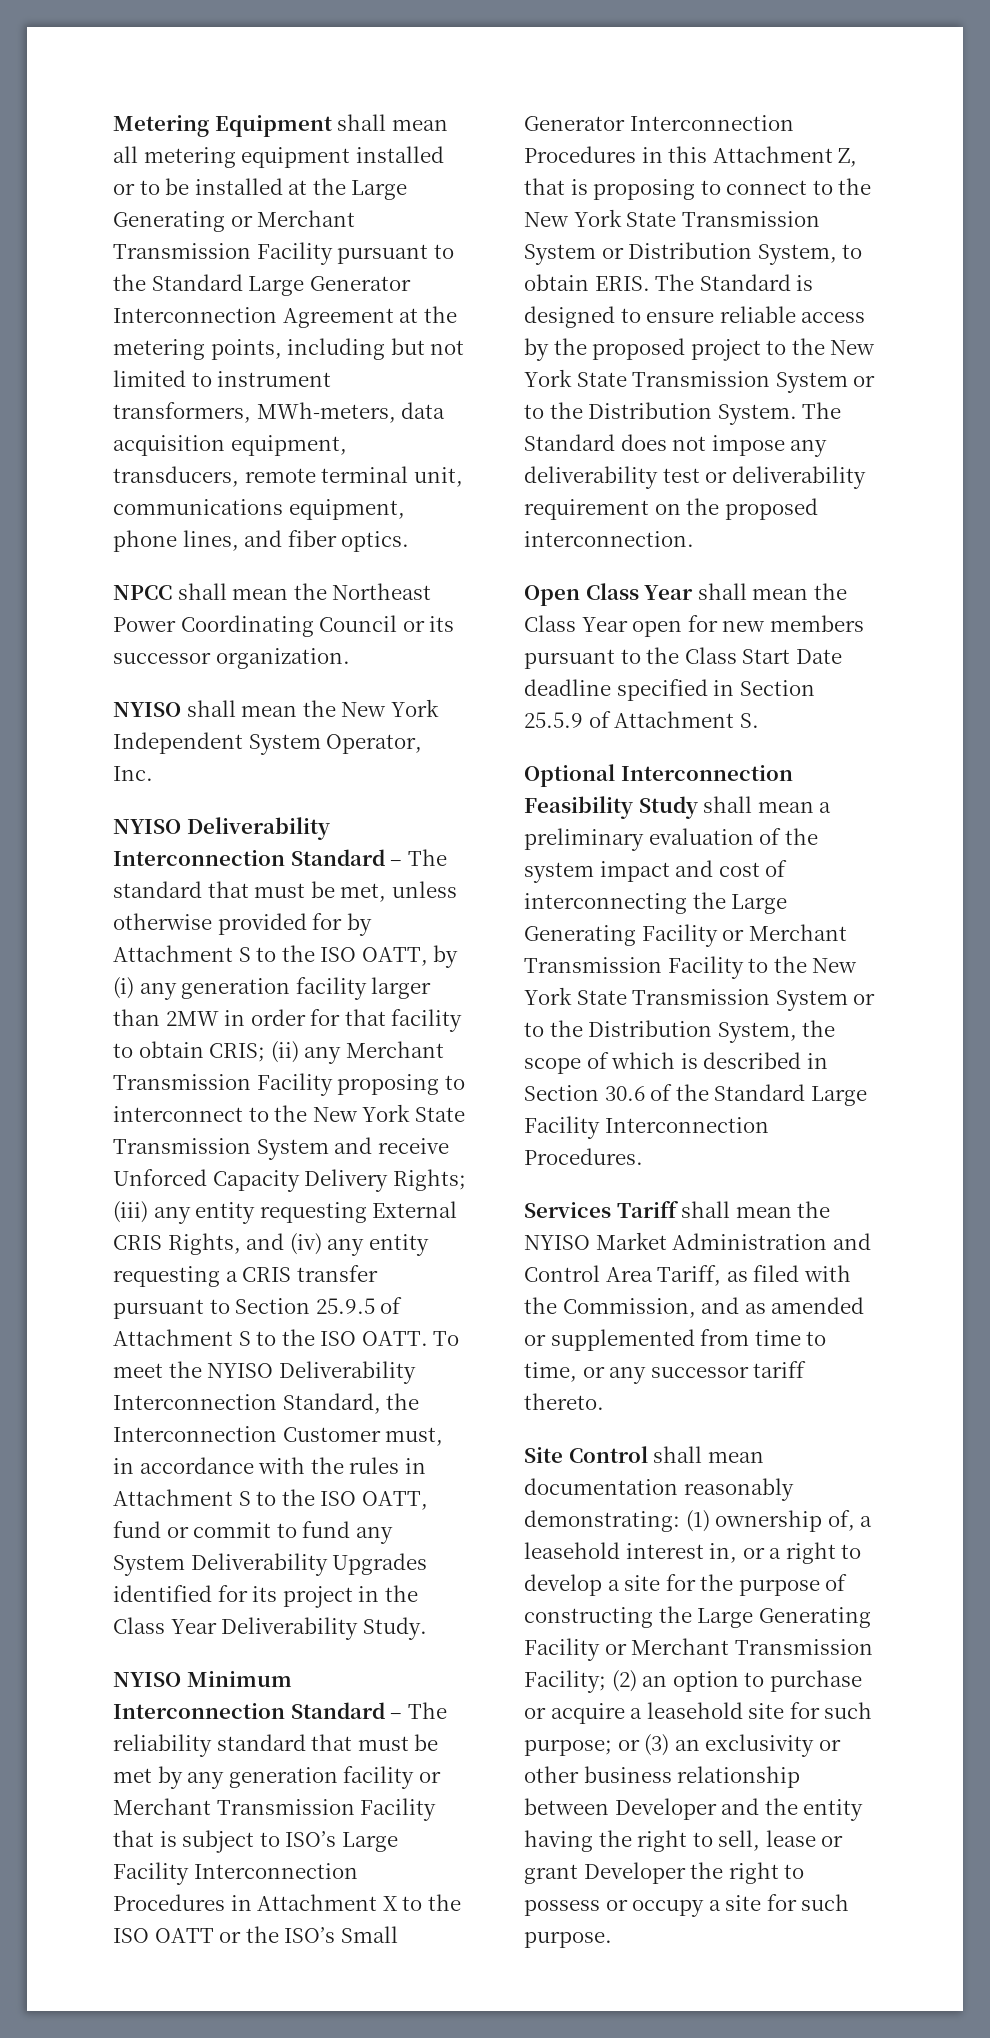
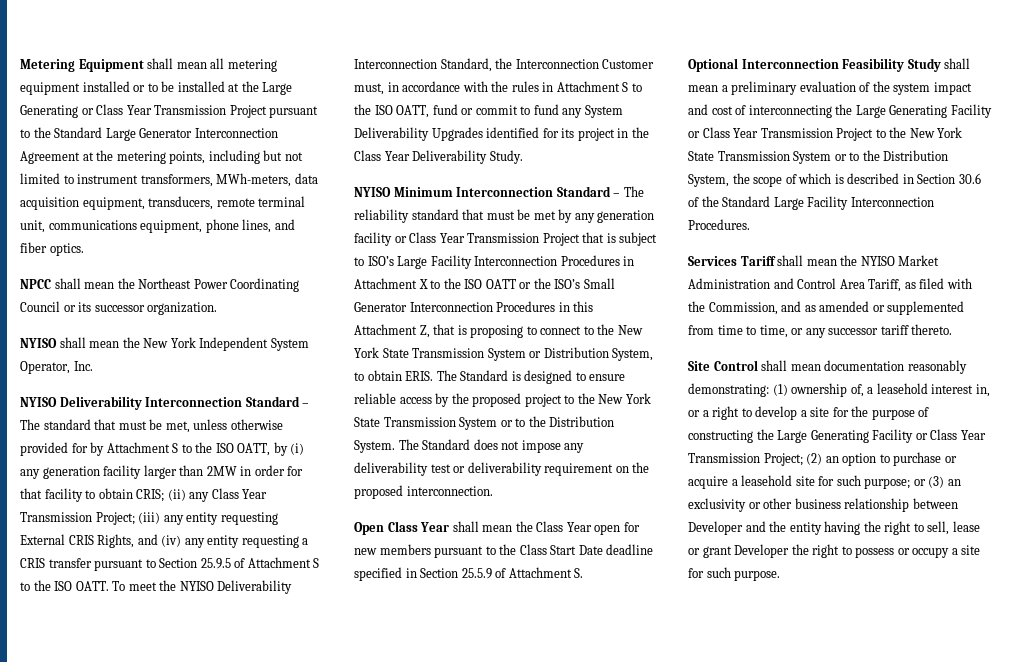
- Metering Equipment shall mean all metering equipment installed or to be installed at the Large Generating or Merchant Transmission Facility pursuant to the Standard Large Generator Interconnection Agreement at the metering points, including but not limited to instrument transformers, MWh-meters, data acquisition equipment, transducers, remote terminal unit, communications equipment, phone lines, and fiber optics.
+ Metering Equipment shall mean all metering equipment installed or to be installed at the Large Generating or Class Year Transmission Project pursuant to the Standard Large Generator Interconnection Agreement at the metering points, including but not limited to instrument transformers, MWh-meters, data acquisition equipment, transducers, remote terminal unit, communications equipment, phone lines, and fiber optics.
- (ii) any Merchant Transmission Facility proposing to interconnect to the New York State Transmission System and receive Unforced Capacity Delivery Rights;
+ (ii) any Class Year Transmission Project;
- NYISO Minimum Interconnection Standard – The reliability standard that must be met by any generation facility or Merchant Transmission Facility that is subject to ISO’s Large Facility Interconnection Procedures in Attachment X to the ISO OATT or the ISO’s Small Generator Interconnection Procedures in this Attachment Z, that is proposing to connect to the New York State Transmission System or Distribution System, to obtain ERIS.
+ NYISO Minimum Interconnection Standard – The reliability standard that must be met by any generation facility or Class Year Transmission Project that is subject to ISO’s Large Facility Interconnection Procedures in Attachment X to the ISO OATT or the ISO’s Small Generator Interconnection Procedures in this Attachment Z, that is proposing to connect to the New York State Transmission System or Distribution System, to obtain ERIS.
- Optional Interconnection Feasibility Study shall mean a preliminary evaluation of the system impact and cost of interconnecting the Large Generating Facility or Merchant Transmission Facility to the New York State Transmission System or to the Distribution System, the scope of which is described in Section 30.6 of the Standard Large Facility Interconnection Procedures.
+ Optional Interconnection Feasibility Study shall mean a preliminary evaluation of the system impact and cost of interconnecting the Large Generating Facility or Class Year Transmission Project to the New York State Transmission System or to the Distribution System, the scope of which is described in Section 30.6 of the Standard Large Facility Interconnection Procedures.
- (1) ownership of, a leasehold interest in, or a right to develop a site for the purpose of constructing the Large Generating Facility or Merchant Transmission Facility;
+ (1) ownership of, a leasehold interest in, or a right to develop a site for the purpose of constructing the Large Generating Facility or Class Year Transmission Project;

